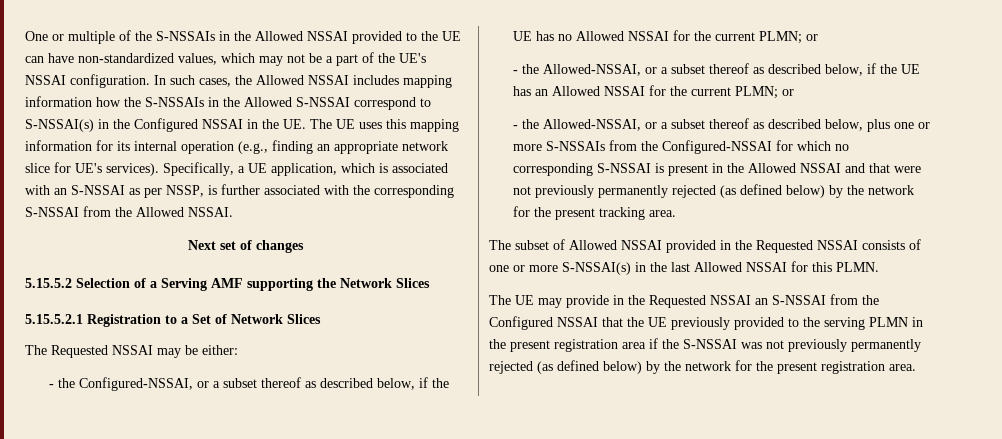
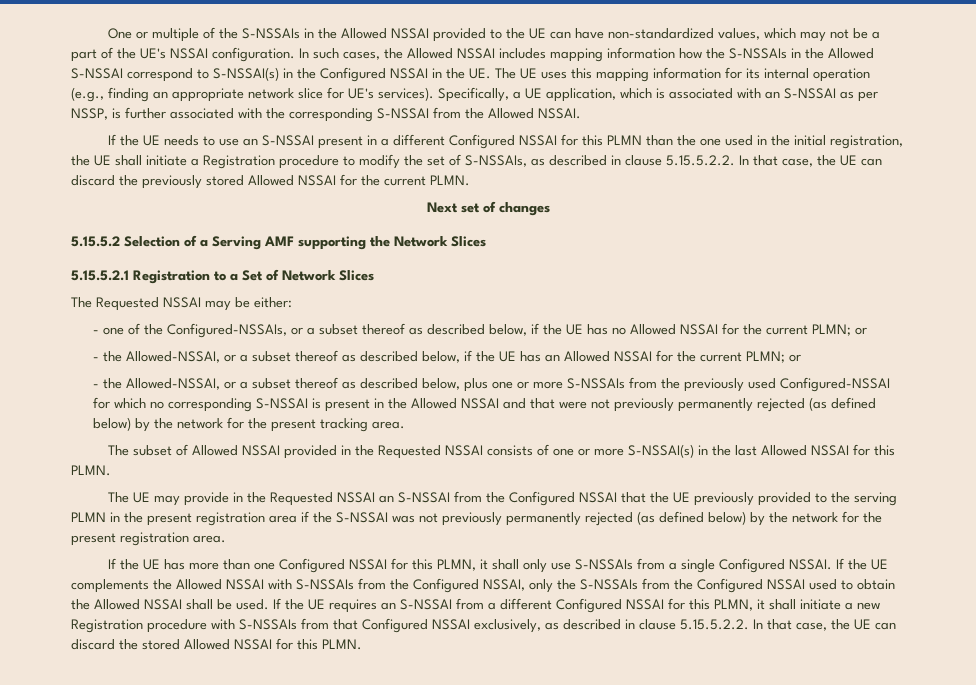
+ If the UE needs to use an S-NSSAI present in a different Configured NSSAI for this PLMN than the one used in the initial registration, the UE shall initiate a Registration procedure to modify the set of S-NSSAIs, as described in clause 5.15.5.2.2. In that case, the UE can discard the previously stored Allowed NSSAI for the current PLMN.
- - the Configured-NSSAI, or a subset thereof as described below, if the UE has no Allowed NSSAI for the current PLMN; or
+ - one of the Configured-NSSAIs, or a subset thereof as described below, if the UE has no Allowed NSSAI for the current PLMN; or
- - the Allowed-NSSAI, or a subset thereof as described below, plus one or more S-NSSAIs from the Configured-NSSAI for which no corresponding S-NSSAI is present in the Allowed NSSAI and that were not previously permanently rejected (as defined below) by the network for the present tracking area.
+ - the Allowed-NSSAI, or a subset thereof as described below, plus one or more S-NSSAIs from the previously used Configured-NSSAI for which no corresponding S-NSSAI is present in the Allowed NSSAI and that were not previously permanently rejected (as defined below) by the network for the present tracking area.
+ If the UE has more than one Configured NSSAI for this PLMN, it shall only use S-NSSAIs from a single Configured NSSAI. If the UE complements the Allowed NSSAI with S-NSSAIs from the Configured NSSAI, only the S-NSSAIs from the Configured NSSAI used to obtain the Allowed NSSAI shall be used. If the UE requires an S-NSSAI from a different Configured NSSAI for this PLMN, it shall initiate a new Registration procedure with S-NSSAIs from that Configured NSSAI exclusively, as described in clause 5.15.5.2.2. In that case, the UE can discard the stored Allowed NSSAI for this PLMN.

